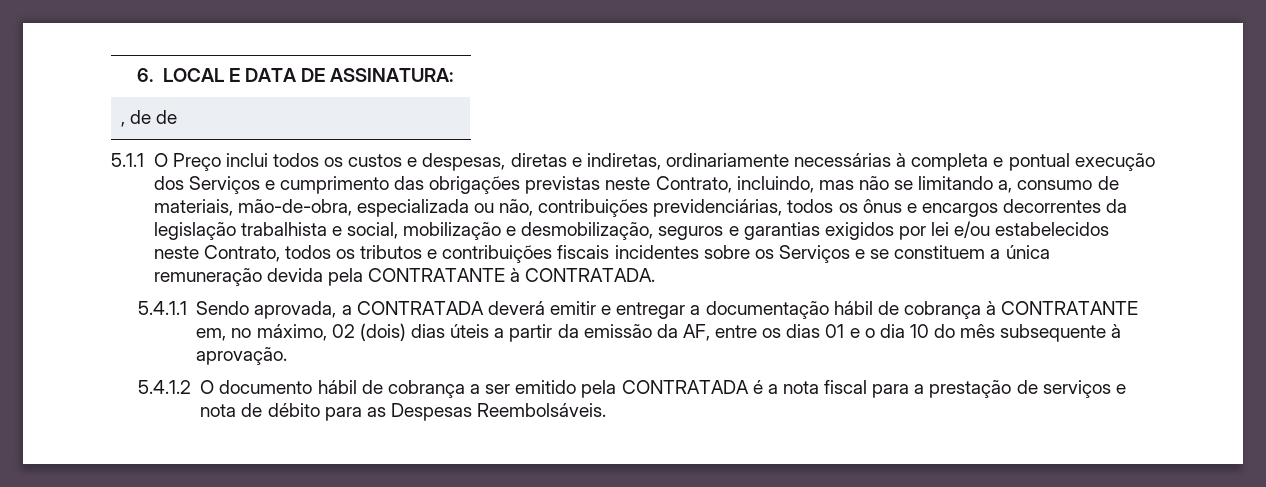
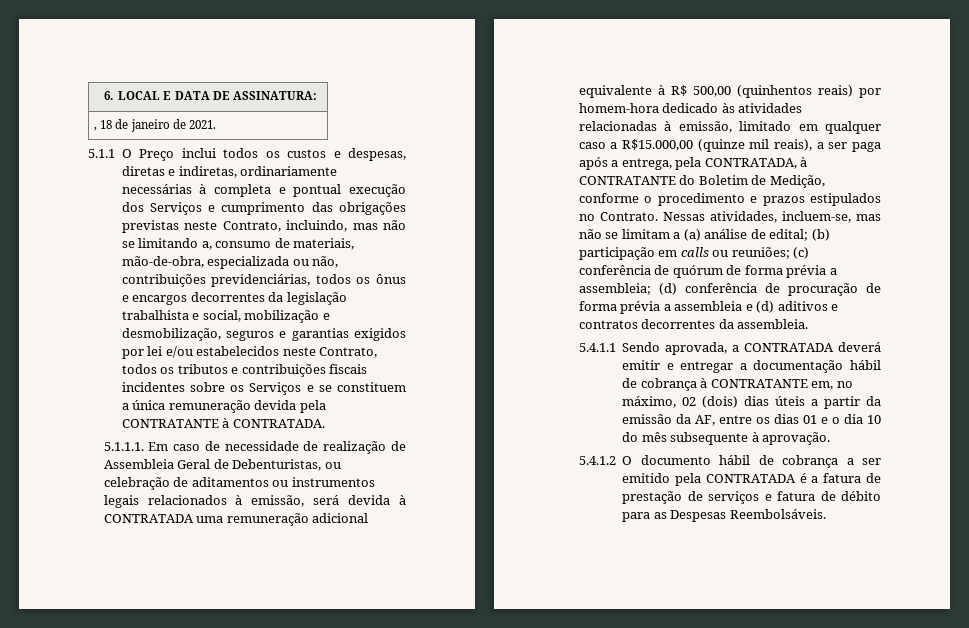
- , de de
+ , 18 de janeiro de 2021.
+ 5.1.1.1. Em caso de necessidade de realização de Assembleia Geral de Debenturistas, ou celebração de aditamentos ou instrumentos legais relacionados à emissão, será devida à CONTRATADA uma remuneração adicional equivalente à R$ 500,00 (quinhentos reais) por homem-hora dedicado às atividades relacionadas à emissão, limitado em qualquer caso a R$15.000,00 (quinze mil reais), a ser paga após a entrega, pela CONTRATADA, à CONTRATANTE do Boletim de Medição, conforme o procedimento e prazos estipulados no Contrato. Nessas atividades, incluem-se, mas não se limitam a (a) análise de edital; (b) participação em calls ou reuniões; (c) conferência de quórum de forma prévia a assembleia; (d) conferência de procuração de forma prévia a assembleia e (d) aditivos e contratos decorrentes da assembleia.
- 5.4.1.2 O documento hábil de cobrança a ser emitido pela CONTRATADA é a nota fiscal para a prestação de serviços e nota de débito para as Despesas Reembolsáveis.
+ 5.4.1.2 O documento hábil de cobrança a ser emitido pela CONTRATADA é a fatura de prestação de serviços e fatura de débito para as Despesas Reembolsáveis.

